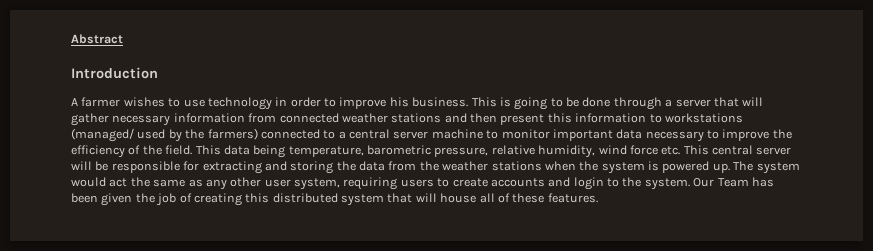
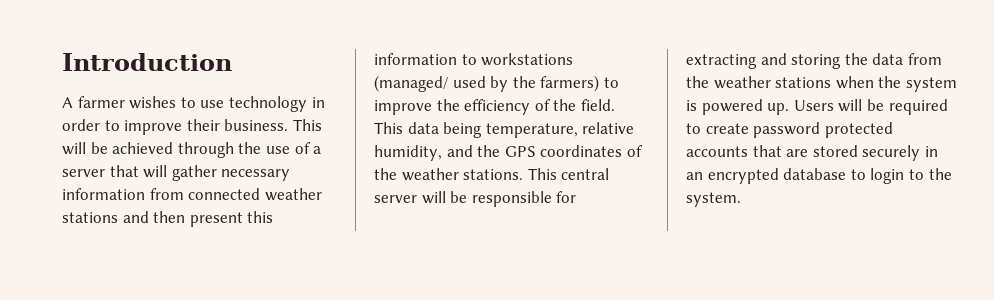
- Abstract
- A farmer wishes to use technology in order to improve his business.
+ A farmer wishes to use technology in order to improve their business.
- This is going to be done through a server that will gather necessary information from connected weather stations and then present this information to workstations (managed/ used by the farmers) connected to a central server machine to monitor important data necessary to improve the efficiency of the field.
+ This will be achieved through the use of a server that will gather necessary information from connected weather stations and then present this information to workstations (managed/ used by the farmers) to improve the efficiency of the field.
- This data being temperature, barometric pressure, relative humidity, wind force etc. This central server will be responsible for extracting and storing the data from the weather stations when the system is powered up.
+ This data being temperature, relative humidity, and the GPS coordinates of the weather stations. This central server will be responsible for extracting and storing the data from the weather stations when the system is powered up.
- The system would act the same as any other user system, requiring users to create accounts and login to the system. Our Team has been given the job of creating this distributed system that will house all of these features.
+ Users will be required to create password protected accounts that are stored securely in an encrypted database to login to the system.

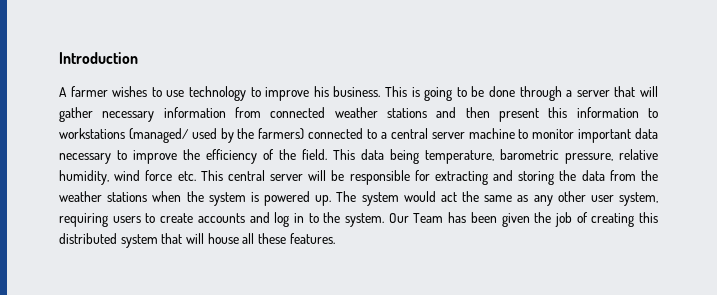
- A farmer wishes to use technology in order to improve their business.
+ A farmer wishes to use technology to improve his business.
- This will be achieved through the use of a server that will gather necessary information from connected weather stations and then present this information to workstations (managed/ used by the farmers) to improve the efficiency of the field.
+ This is going to be done through a server that will gather necessary information from connected weather stations and then present this information to workstations (managed/ used by the farmers) connected to a central server machine to monitor important data necessary to improve the efficiency of the field.
- This data being temperature, relative humidity, and the GPS coordinates of the weather stations. This central server will be responsible for extracting and storing the data from the weather stations when the system is powered up.
+ This data being temperature, barometric pressure, relative humidity, wind force etc. This central server will be responsible for extracting and storing the data from the weather stations when the system is powered up.
- Users will be required to create password protected accounts that are stored securely in an encrypted database to login to the system.
+ The system would act the same as any other user system, requiring users to create accounts and log in to the system. Our Team has been given the job of creating this distributed system that will house all these features.

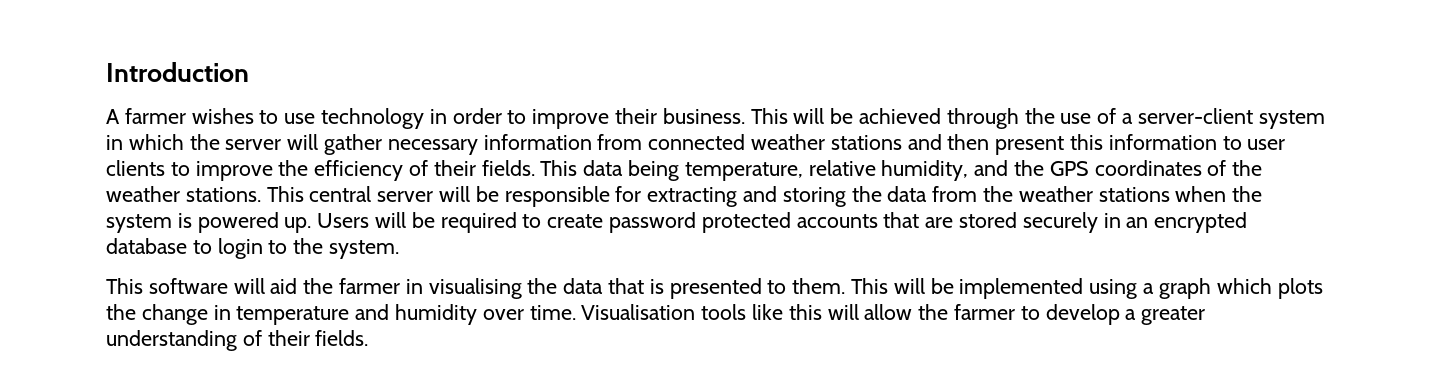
- A farmer wishes to use technology to improve his business.
+ A farmer wishes to use technology in order to improve their business.
- This is going to be done through a server that will gather necessary information from connected weather stations and then present this information to workstations (managed/ used by the farmers) connected to a central server machine to monitor important data necessary to improve the efficiency of the field.
+ This will be achieved through the use of a server-client system in which the server will gather necessary information from connected weather stations and then present this information to user clients to improve the efficiency of their fields.
- This data being temperature, barometric pressure, relative humidity, wind force etc. This central server will be responsible for extracting and storing the data from the weather stations when the system is powered up.
+ This data being temperature, relative humidity, and the GPS coordinates of the weather stations. This central server will be responsible for extracting and storing the data from the weather stations when the system is powered up.
- The system would act the same as any other user system, requiring users to create accounts and log in to the system. Our Team has been given the job of creating this distributed system that will house all these features.
+ Users will be required to create password protected accounts that are stored securely in an encrypted database to login to the system.
+ This software will aid the farmer in visualising the data that is presented to them. This will be implemented using a graph which plots the change in temperature and humidity over time. Visualisation tools like this will allow the farmer to develop a greater understanding of their fields.

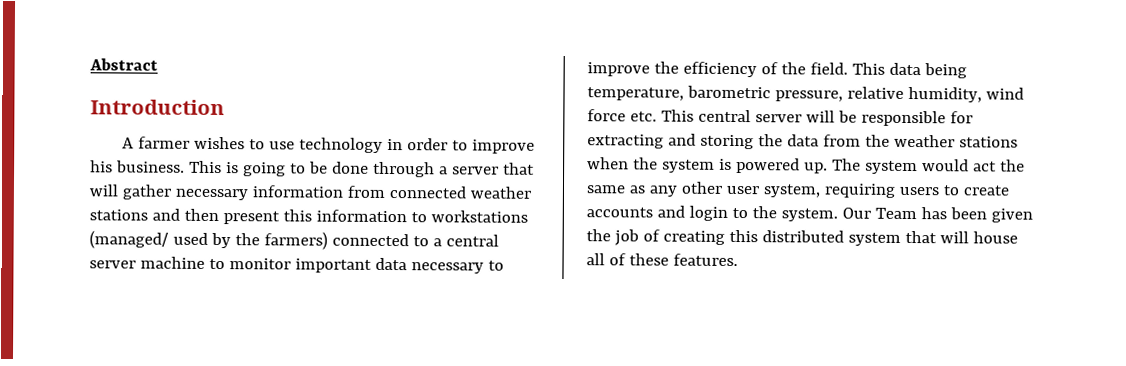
+ Abstract
- A farmer wishes to use technology in order to improve their business.
+ A farmer wishes to use technology in order to improve his business.
- This will be achieved through the use of a server-client system in which the server will gather necessary information from connected weather stations and then present this information to user clients to improve the efficiency of their fields.
+ This is going to be done through a server that will gather necessary information from connected weather stations and then present this information to workstations (managed/ used by the farmers) connected to a central server machine to monitor important data necessary to improve the efficiency of the field.
- This data being temperature, relative humidity, and the GPS coordinates of the weather stations. This central server will be responsible for extracting and storing the data from the weather stations when the system is powered up.
+ This data being temperature, barometric pressure, relative humidity, wind force etc. This central server will be responsible for extracting and storing the data from the weather stations when the system is powered up.
- Users will be required to create password protected accounts that are stored securely in an encrypted database to login to the system.
- This software will aid the farmer in visualising the data that is presented to them. This will be implemented using a graph which plots the change in temperature and humidity over time. Visualisation tools like this will allow the farmer to develop a greater understanding of their fields.
+ The system would act the same as any other user system, requiring users to create accounts and login to the system. Our Team has been given the job of creating this distributed system that will house all of these features.

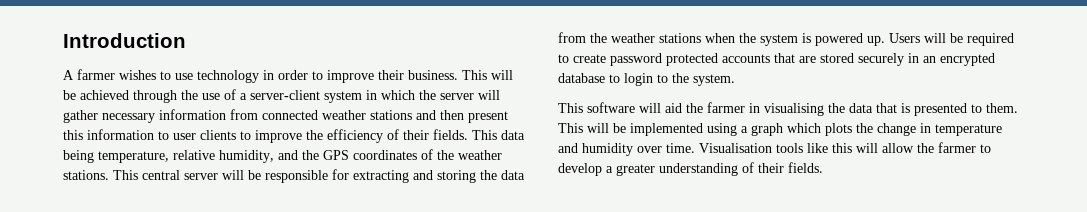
- Abstract
- A farmer wishes to use technology in order to improve his business.
+ A farmer wishes to use technology in order to improve their business.
- This is going to be done through a server that will gather necessary information from connected weather stations and then present this information to workstations (managed/ used by the farmers) connected to a central server machine to monitor important data necessary to improve the efficiency of the field.
+ This will be achieved through the use of a server-client system in which the server will gather necessary information from connected weather stations and then present this information to user clients to improve the efficiency of their fields.
- This data being temperature, barometric pressure, relative humidity, wind force etc. This central server will be responsible for extracting and storing the data from the weather stations when the system is powered up.
+ This data being temperature, relative humidity, and the GPS coordinates of the weather stations. This central server will be responsible for extracting and storing the data from the weather stations when the system is powered up.
- The system would act the same as any other user system, requiring users to create accounts and login to the system. Our Team has been given the job of creating this distributed system that will house all of these features.
+ Users will be required to create password protected accounts that are stored securely in an encrypted database to login to the system.
+ This software will aid the farmer in visualising the data that is presented to them. This will be implemented using a graph which plots the change in temperature and humidity over time. Visualisation tools like this will allow the farmer to develop a greater understanding of their fields.

